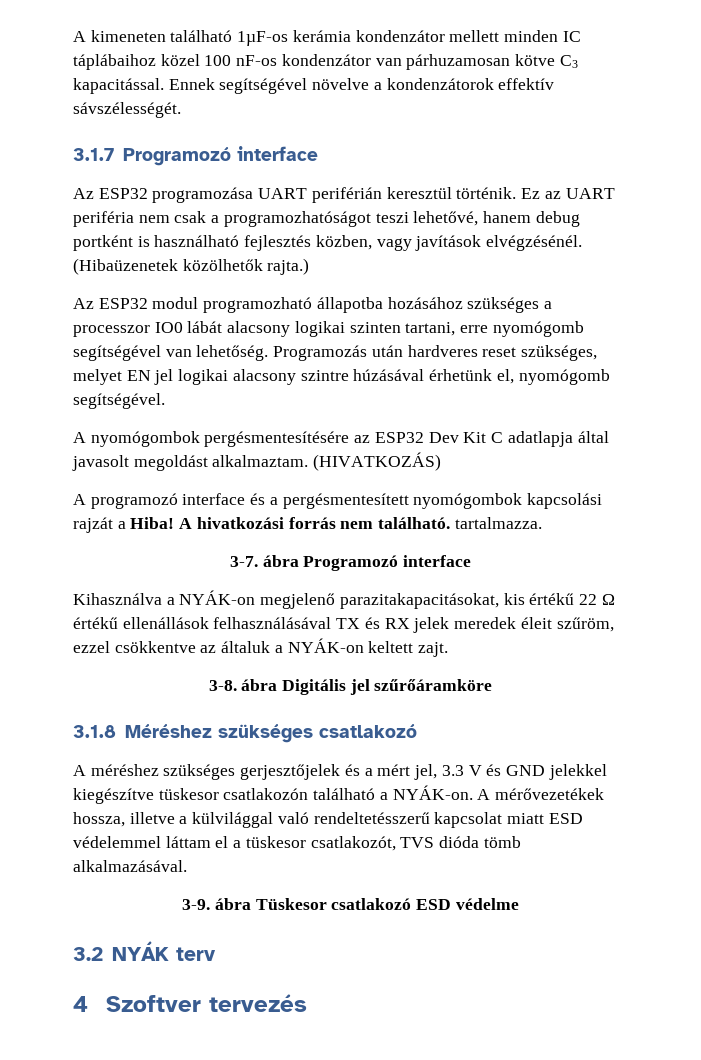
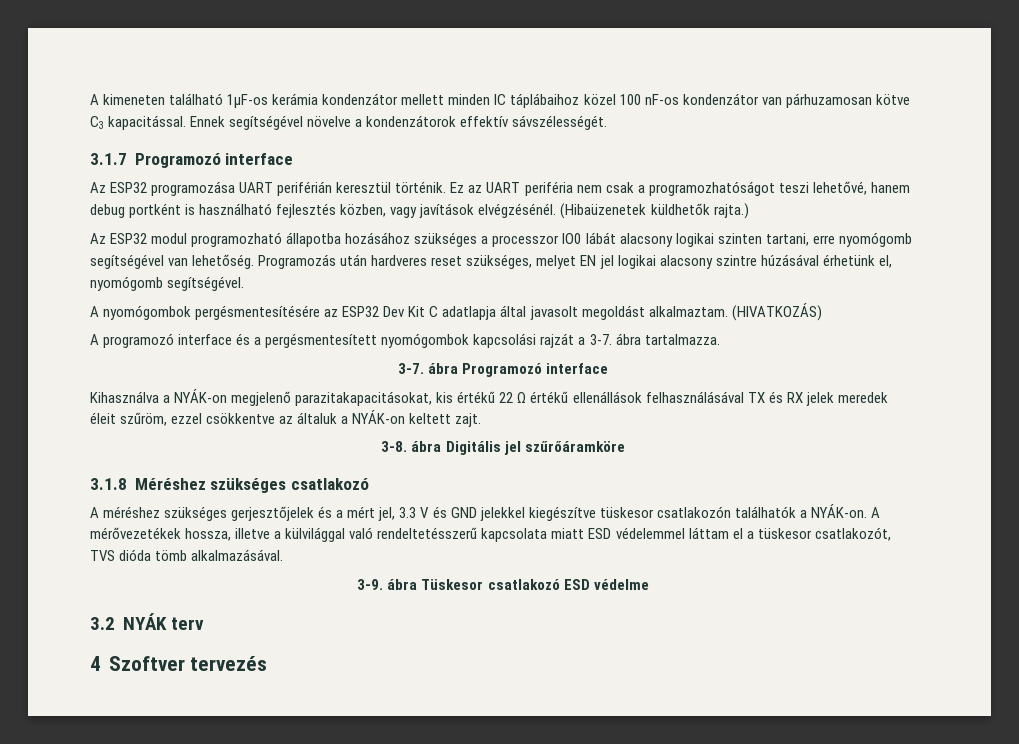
- (Hibaüzenetek közölhetők rajta.)
+ (Hibaüzenetek küldhetők rajta.)
- A programozó interface és a pergésmentesített nyomógombok kapcsolási rajzát a Hiba! A hivatkozási forrás nem található. tartalmazza.
+ A programozó interface és a pergésmentesített nyomógombok kapcsolási rajzát a 3-7. ábra tartalmazza.
- A méréshez szükséges gerjesztőjelek és a mért jel, 3.3 V és GND jelekkel kiegészítve tüskesor csatlakozón található a NYÁK-on.
+ A méréshez szükséges gerjesztőjelek és a mért jel, 3.3 V és GND jelekkel kiegészítve tüskesor csatlakozón találhatók a NYÁK-on.
- A mérővezetékek hossza, illetve a külvilággal való rendeltetésszerű kapcsolat miatt ESD védelemmel láttam el a tüskesor csatlakozót, TVS dióda tömb alkalmazásával.
+ A mérővezetékek hossza, illetve a külvilággal való rendeltetésszerű kapcsolata miatt ESD védelemmel láttam el a tüskesor csatlakozót, TVS dióda tömb alkalmazásával.

